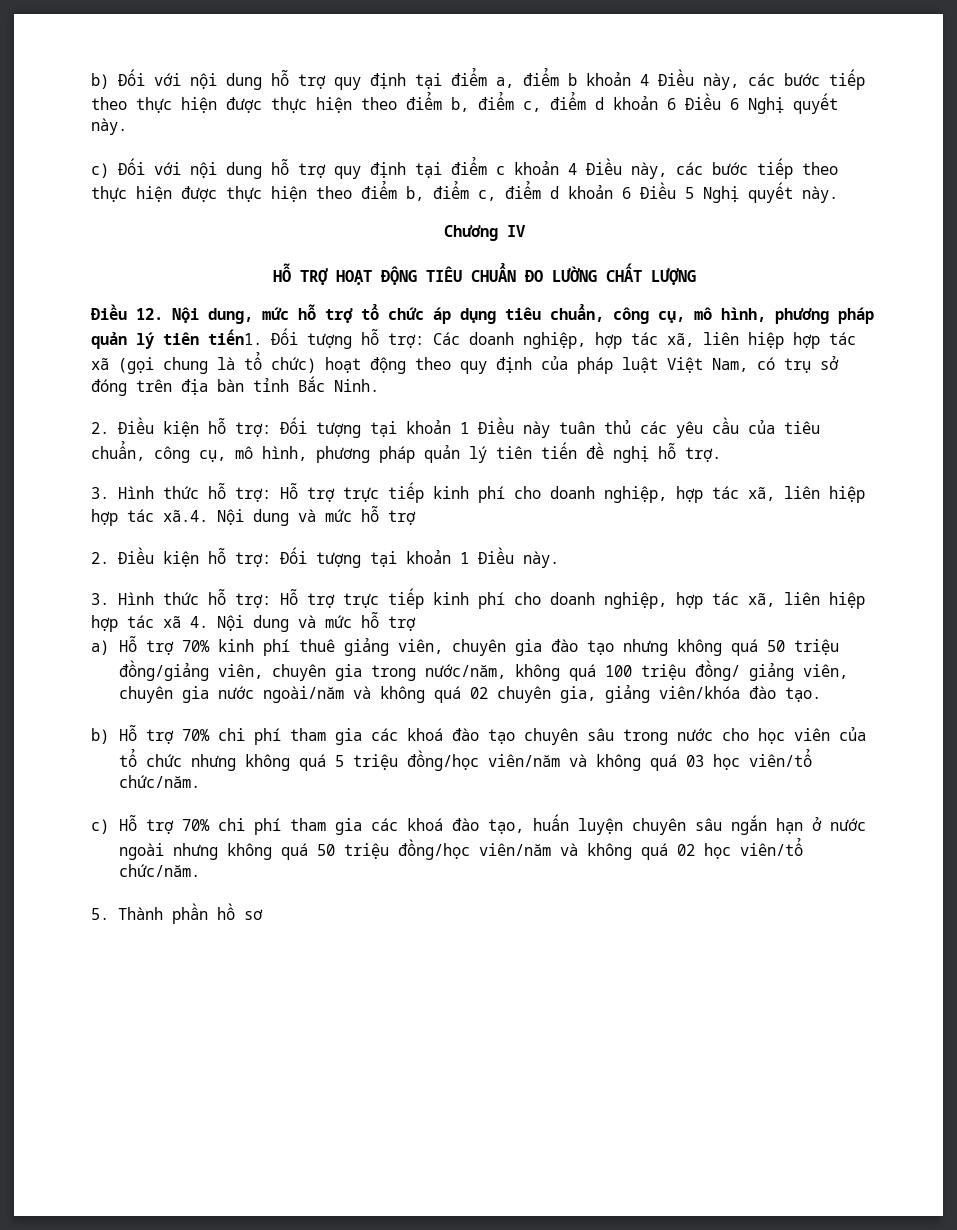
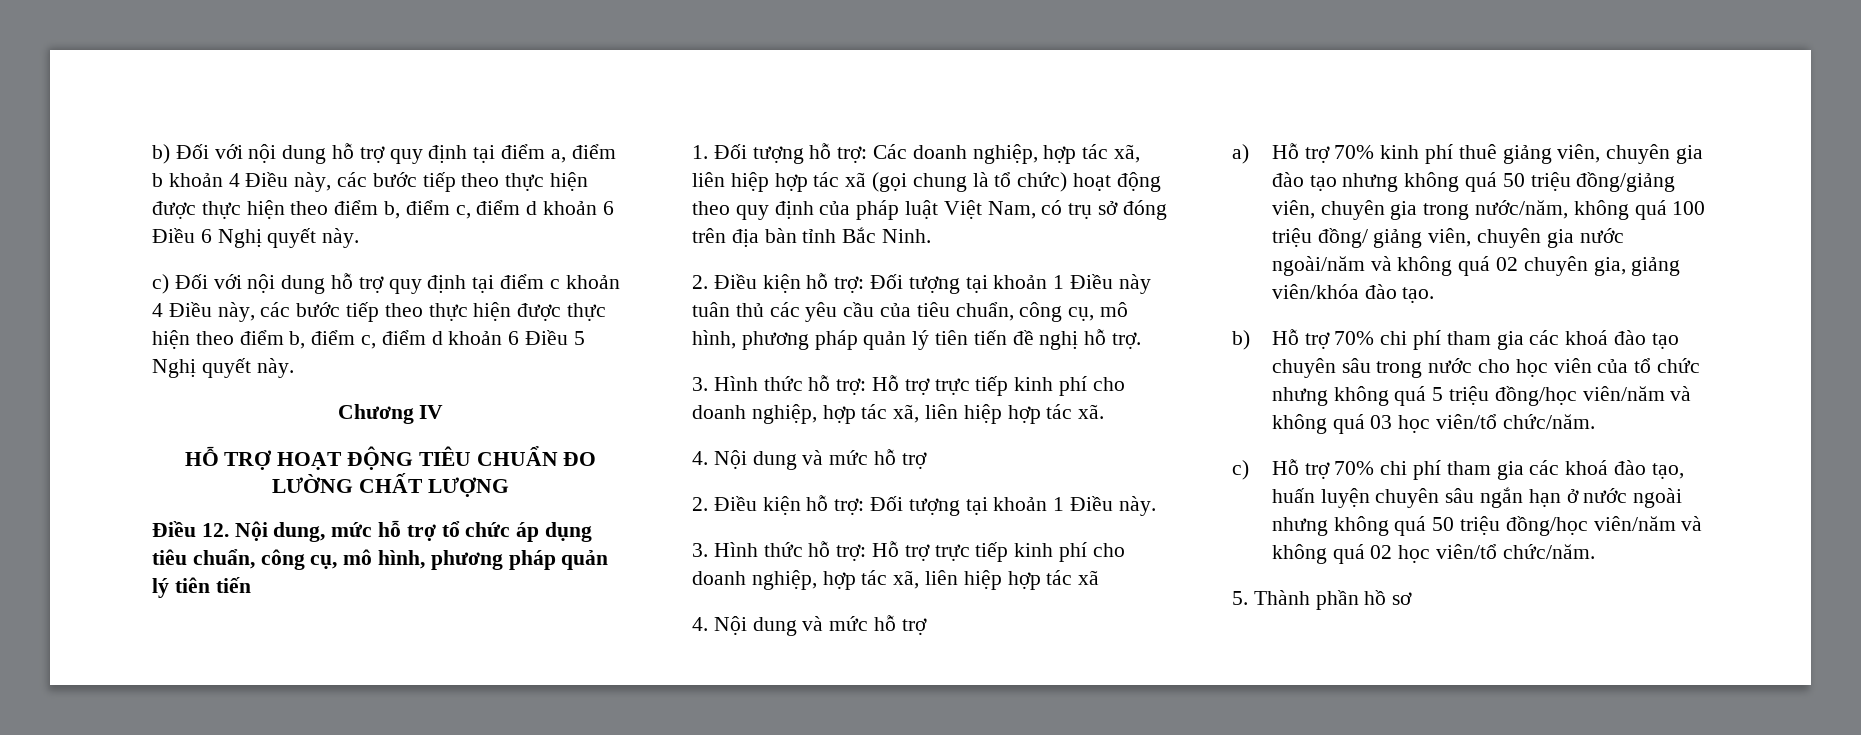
- Điều 12. Nội dung, mức hỗ trợ tổ chức áp dụng tiêu chuẩn, công cụ, mô hình, phương pháp quản lý tiên tiến1. Đối tượng hỗ trợ:
+ Điều 12. Nội dung, mức hỗ trợ tổ chức áp dụng tiêu chuẩn, công cụ, mô hình, phương pháp quản lý tiên tiến
+ 1. Đối tượng hỗ trợ:
- 3. Hình thức hỗ trợ: Hỗ trợ trực tiếp kinh phí cho doanh nghiệp, hợp tác xã, liên hiệp hợp tác xã.4. Nội dung và mức hỗ trợ
+ 3. Hình thức hỗ trợ: Hỗ trợ trực tiếp kinh phí cho doanh nghiệp, hợp tác xã, liên hiệp hợp tác xã.
+ 4. Nội dung và mức hỗ trợ
- 3. Hình thức hỗ trợ: Hỗ trợ trực tiếp kinh phí cho doanh nghiệp, hợp tác xã, liên hiệp hợp tác xã 4. Nội dung và mức hỗ trợ
+ 3. Hình thức hỗ trợ: Hỗ trợ trực tiếp kinh phí cho doanh nghiệp, hợp tác xã, liên hiệp hợp tác xã
+ 4. Nội dung và mức hỗ trợ

